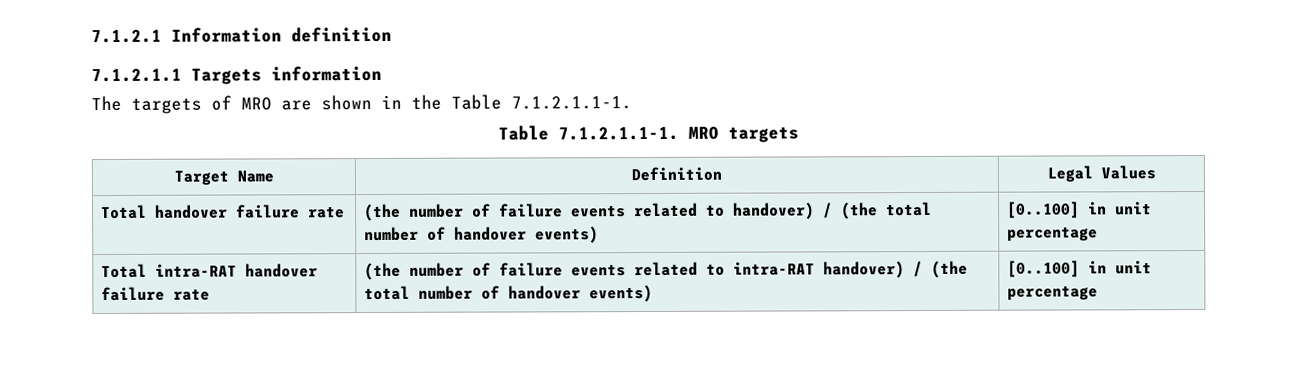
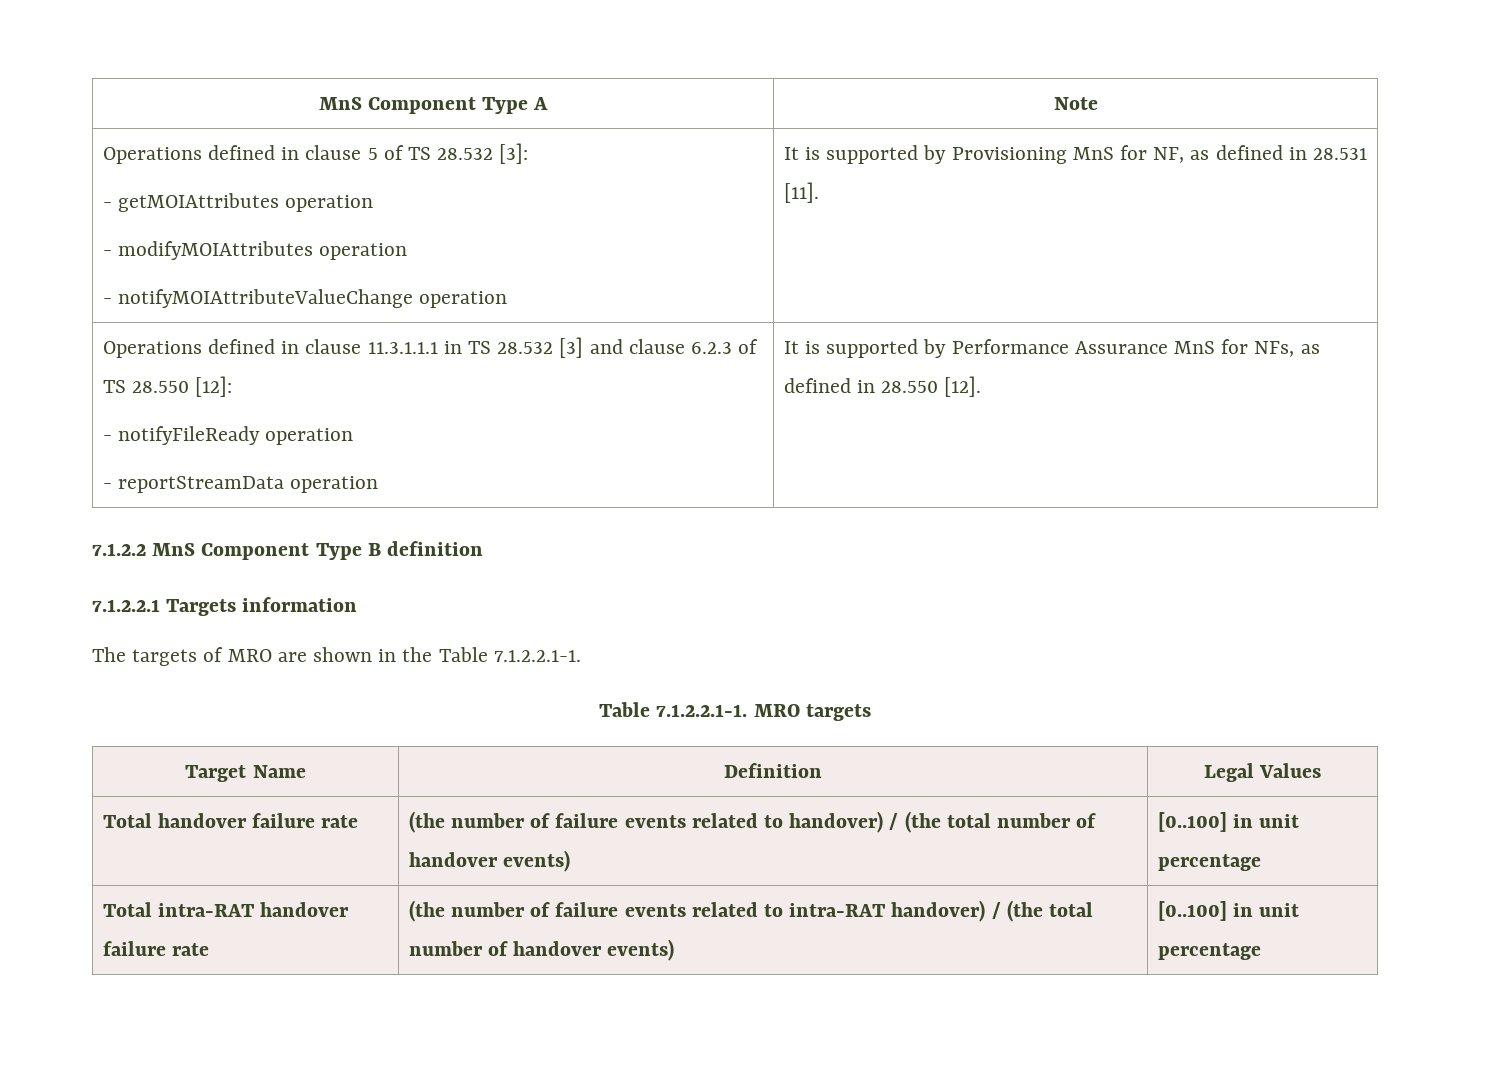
- 7.1.2.1 Information definition
+ MnS Component Type A | Note
+ Operations defined in clause 5 of TS 28.532 [3]:
+ - getMOIAttributes operation
+ - modifyMOIAttributes operation
+ - notifyMOIAttributeValueChange operation | It is supported by Provisioning MnS for NF, as defined in 28.531 [11].
+ Operations defined in clause 11.3.1.1.1 in TS 28.532 [3] and clause 6.2.3 of TS 28.550 [12]:
+ - notifyFileReady operation
+ - reportStreamData operation | It is supported by Performance Assurance MnS for NFs, as defined in 28.550 [12].
+ 7.1.2.2 MnS Component Type B definition
- 7.1.2.1.1 Targets information
+ 7.1.2.2.1 Targets information
- The targets of MRO are shown in the Table 7.1.2.1.1-1.
- Table 7.1.2.1.1-1. MRO targets
+ The targets of MRO are shown in the Table 7.1.2.2.1-1.
+ Table 7.1.2.2.1-1. MRO targets

